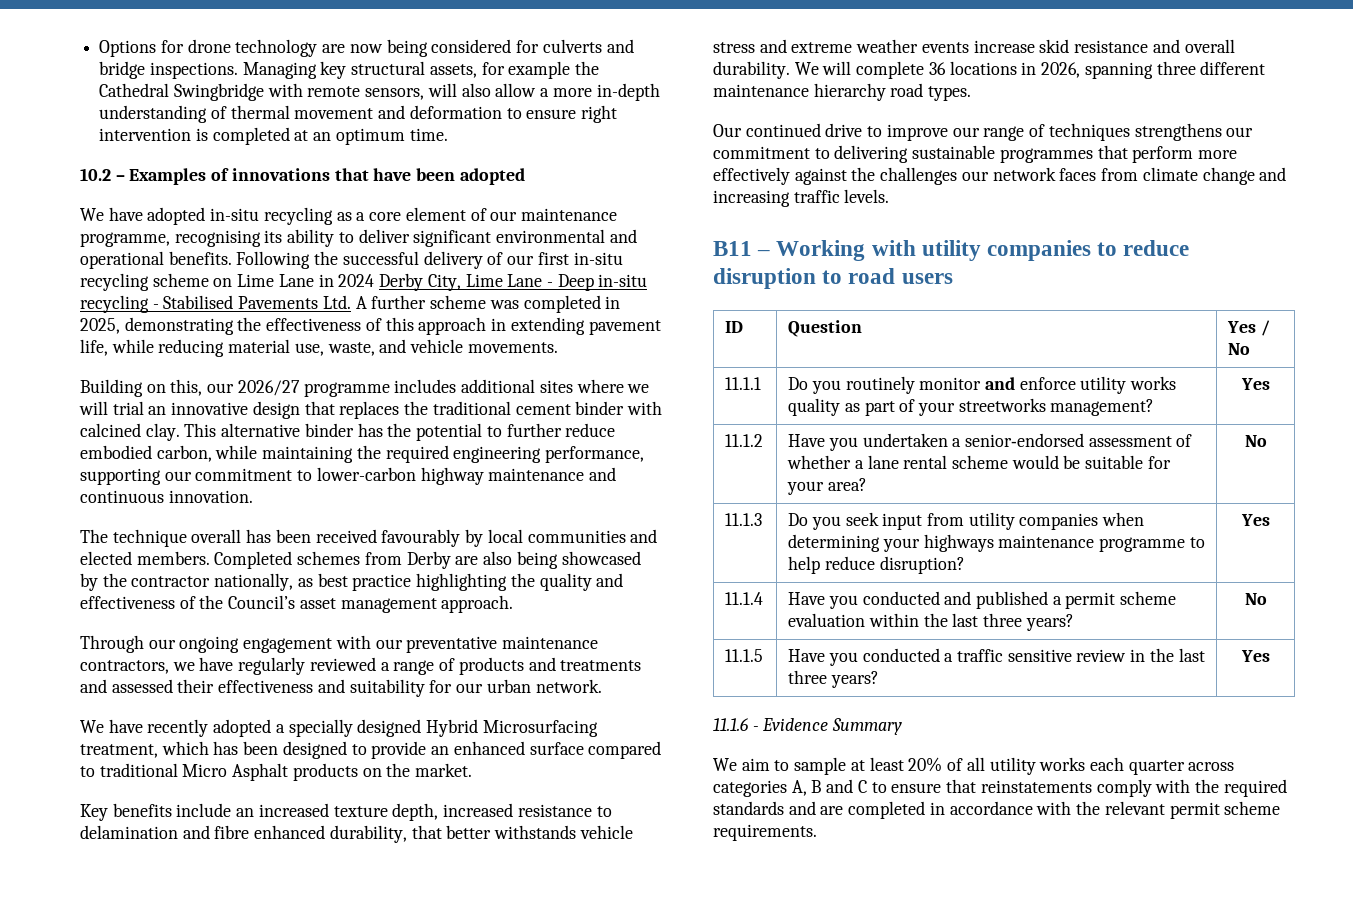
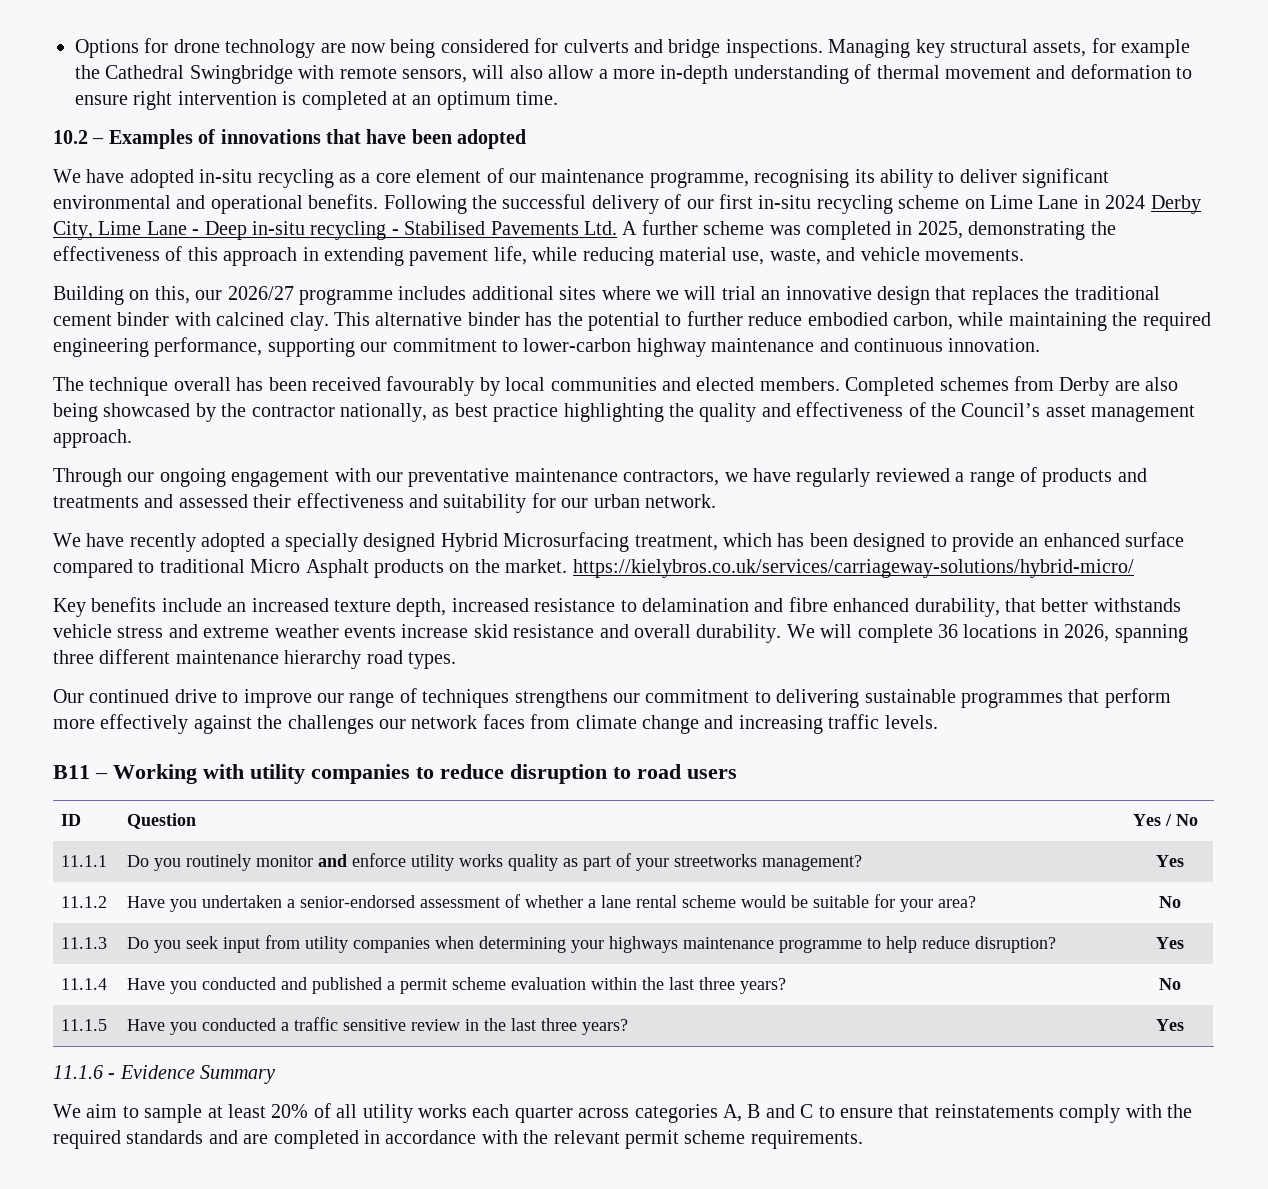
- We have recently adopted a specially designed Hybrid Microsurfacing treatment, which has been designed to provide an enhanced surface compared to traditional Micro Asphalt products on the market.
+ We have recently adopted a specially designed Hybrid Microsurfacing treatment, which has been designed to provide an enhanced surface compared to traditional Micro Asphalt products on the market. https://kielybros.co.uk/services/carriageway-solutions/hybrid-micro/

